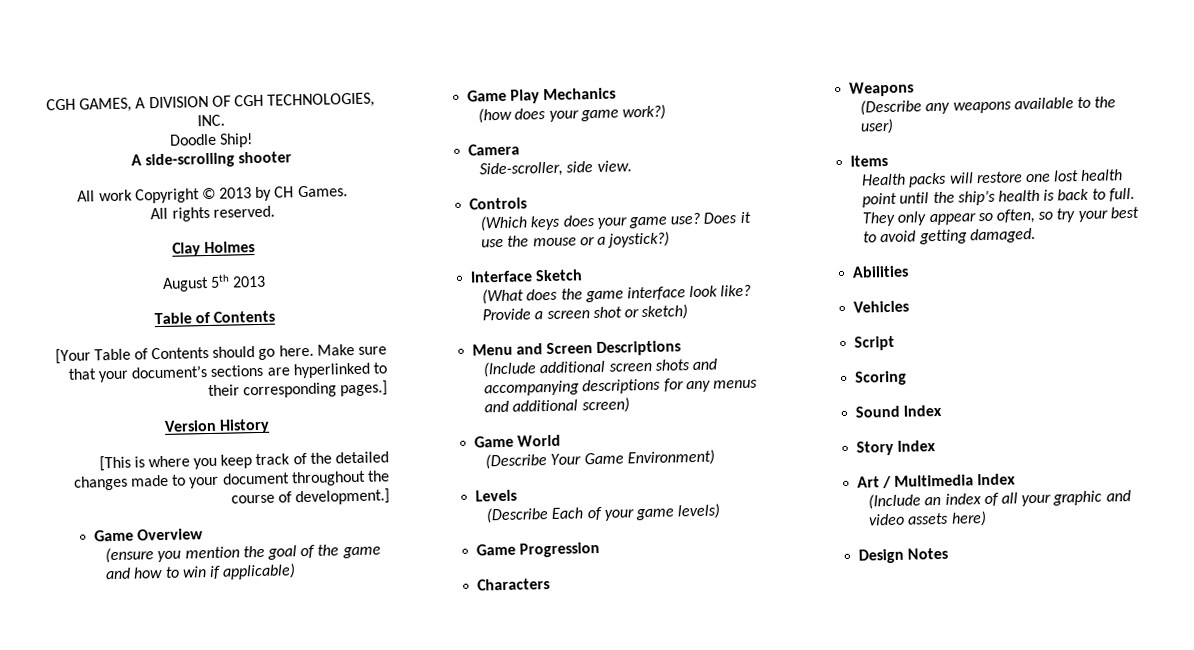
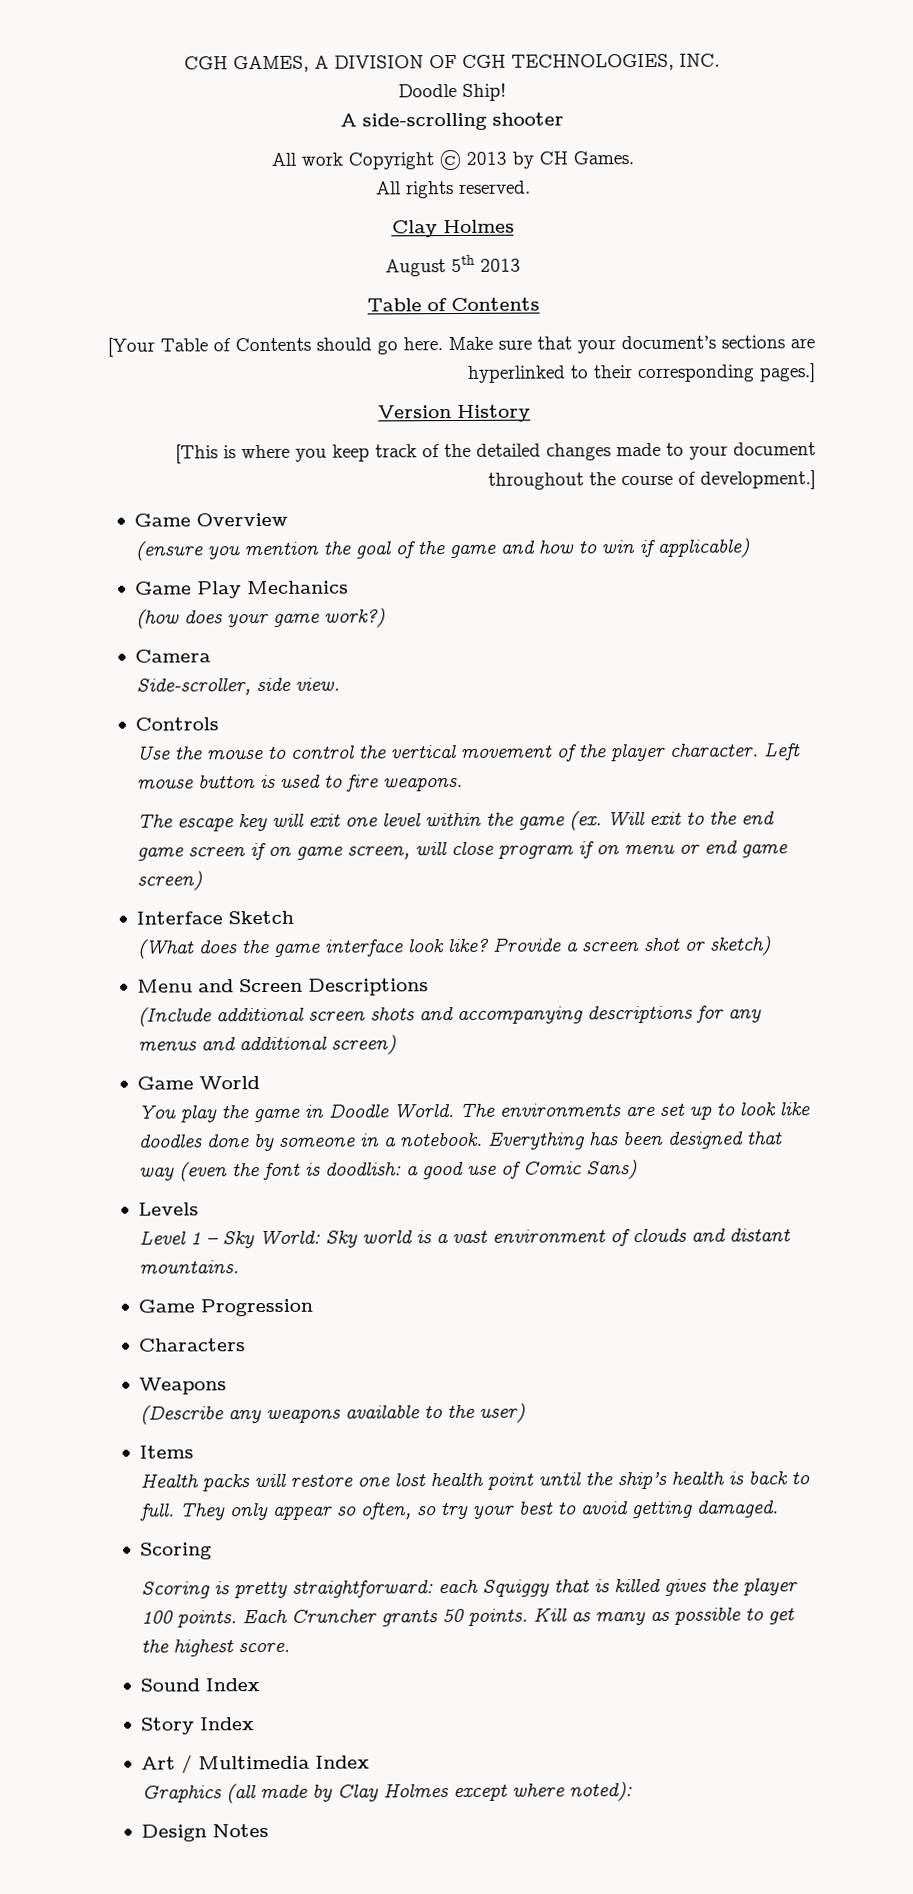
- (Which keys does your game use? Does it use the mouse or a joystick?)
+ Use the mouse to control the vertical movement of the player character. Left mouse button is used to fire weapons.
+ The escape key will exit one level within the game (ex. Will exit to the end game screen if on game screen, will close program if on menu or end game screen)
- (Describe Your Game Environment)
+ You play the game in Doodle World. The environments are set up to look like doodles done by someone in a notebook. Everything has been designed that way (even the font is doodlish: a good use of Comic Sans)
  Levels
- (Describe Each of your game levels)
+ Level 1 – Sky World: Sky world is a vast environment of clouds and distant mountains.
  They only appear so often, so try your best to avoid getting damaged.
- Abilities
- Vehicles
- Script
  Scoring
+ Scoring is pretty straightforward: each Squiggy that is killed gives the player 100 points. Each Cruncher grants 50 points. Kill as many as possible to get the highest score.
- (Include an index of all your graphic and video assets here)
+ Graphics (all made by Clay Holmes except where noted):

